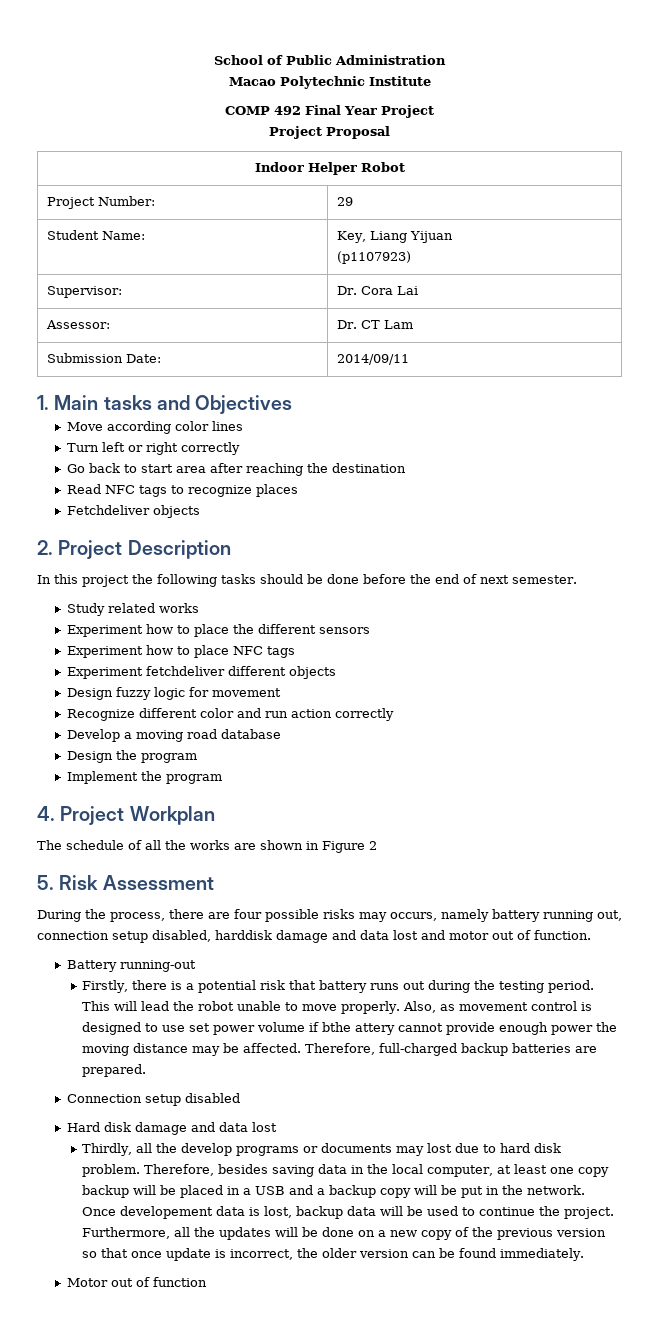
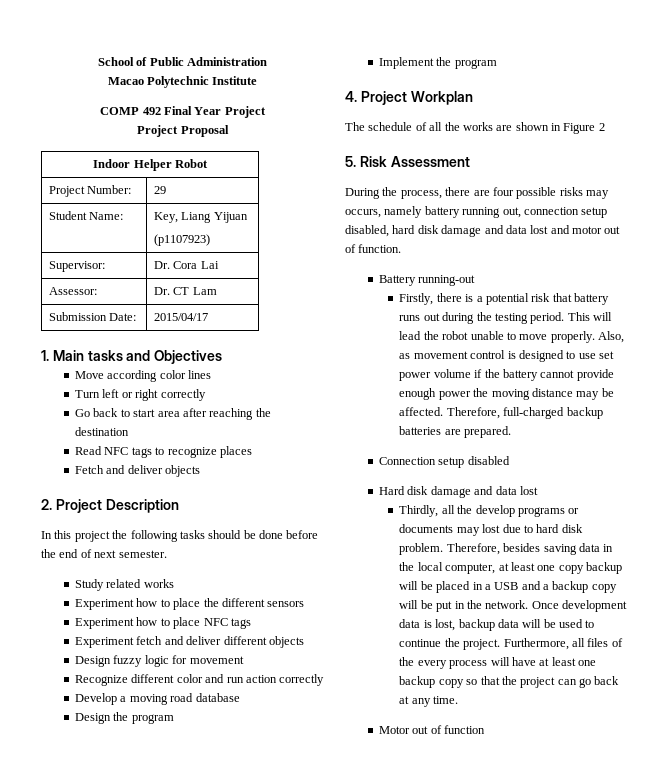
- Submission Date: | 2014/09/11
+ Submission Date: | 2015/04/17
- Fetchdeliver objects
+ Fetch and deliver objects
- Experiment fetchdeliver different objects
+ Experiment fetch and deliver different objects
- During the process, there are four possible risks may occurs, namely battery running out, connection setup disabled, harddisk damage and data lost and motor out of function.
+ During the process, there are four possible risks may occurs, namely battery running out, connection setup disabled, hard disk damage and data lost and motor out of function.
- Also, as movement control is designed to use set power volume if bthe attery cannot provide enough power the moving distance may be affected.
+ Also, as movement control is designed to use set power volume if the battery cannot provide enough power the moving distance may be affected.
- Once developement data is lost, backup data will be used to continue the project.
+ Once development data is lost, backup data will be used to continue the project.
- Furthermore, all the updates will be done on a new copy of the previous version so that once update is incorrect, the older version can be found immediately.
+ Furthermore, all files of the every process will have at least one backup copy so that the project can go back at any time.

